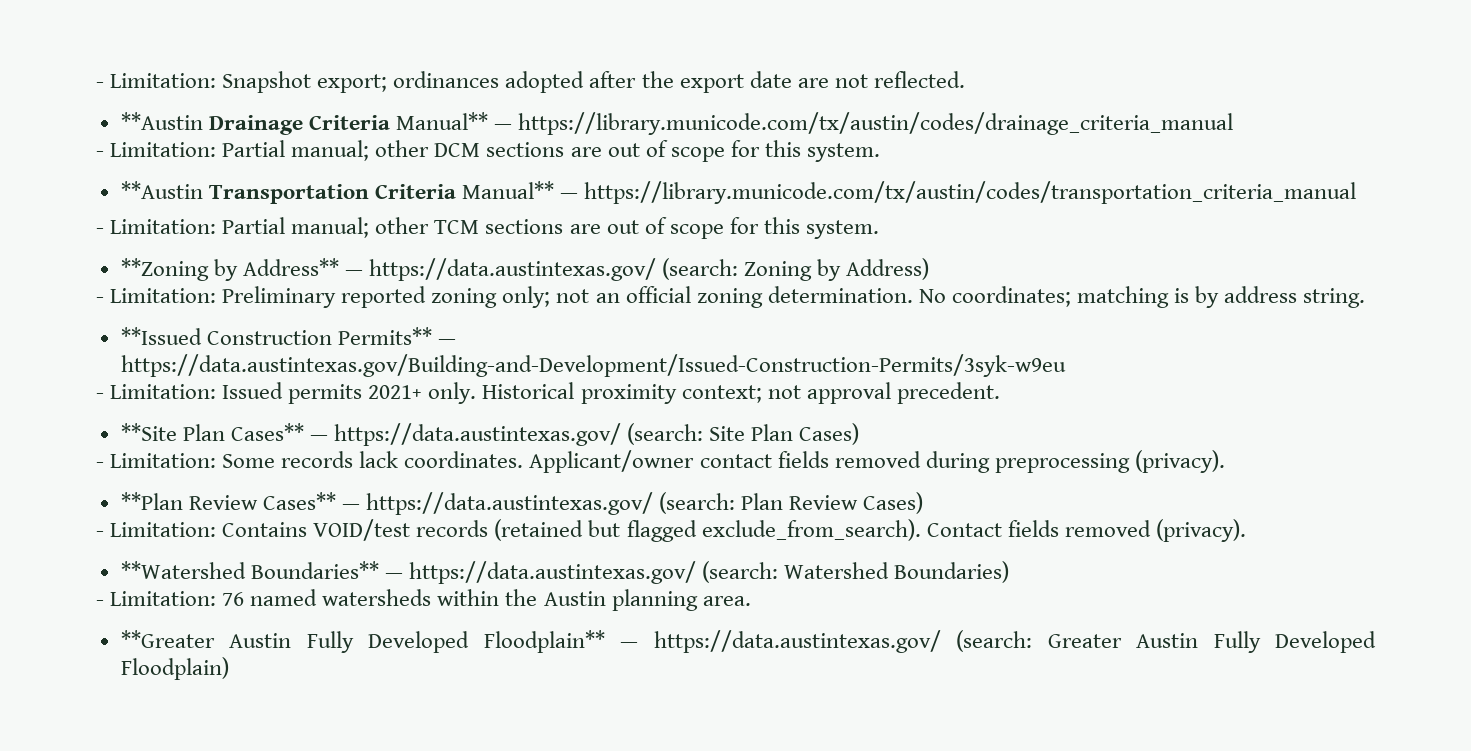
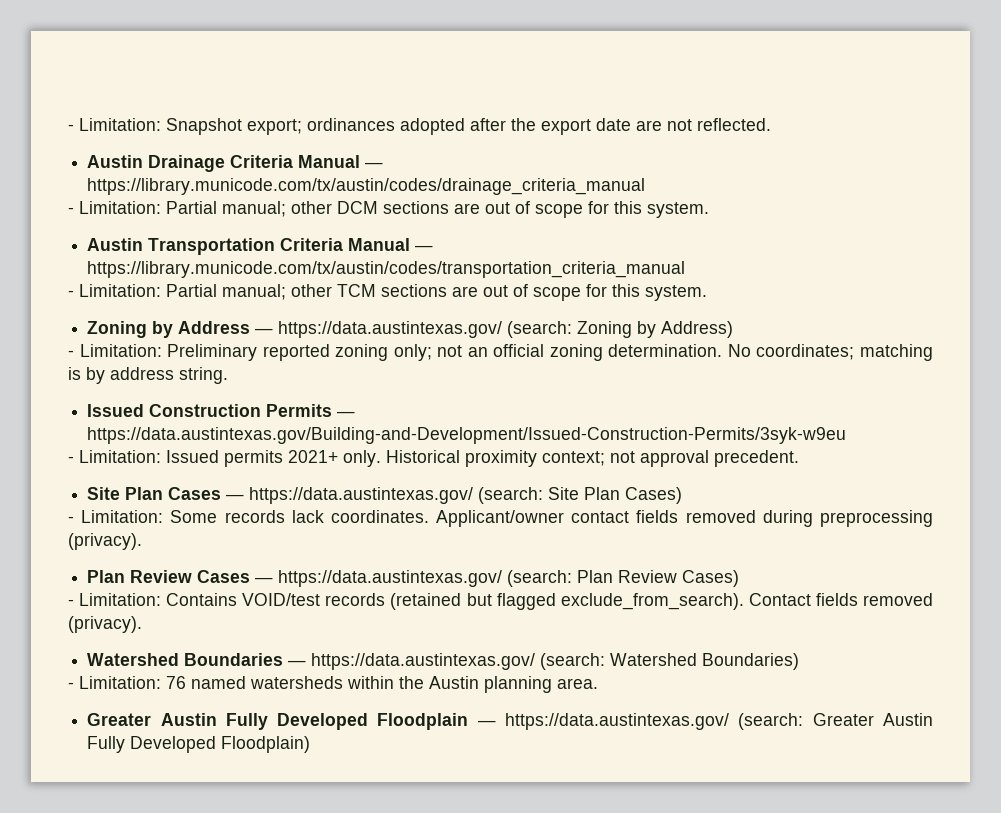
- **Austin Drainage Criteria Manual** — https://library.municode.com/tx/austin/codes/drainage_criteria_manual
+ Austin Drainage Criteria Manual — https://library.municode.com/tx/austin/codes/drainage_criteria_manual
- **Austin Transportation Criteria Manual** — https://library.municode.com/tx/austin/codes/transportation_criteria_manual
+ Austin Transportation Criteria Manual — https://library.municode.com/tx/austin/codes/transportation_criteria_manual
- **Zoning by Address** — https://data.austintexas.gov/ (search: Zoning by Address)
+ Zoning by Address — https://data.austintexas.gov/ (search: Zoning by Address)
- **Issued Construction Permits** — https://data.austintexas.gov/Building-and-Development/Issued-Construction-Permits/3syk-w9eu
+ Issued Construction Permits — https://data.austintexas.gov/Building-and-Development/Issued-Construction-Permits/3syk-w9eu
- **Site Plan Cases** — https://data.austintexas.gov/ (search: Site Plan Cases)
+ Site Plan Cases — https://data.austintexas.gov/ (search: Site Plan Cases)
- **Plan Review Cases** — https://data.austintexas.gov/ (search: Plan Review Cases)
+ Plan Review Cases — https://data.austintexas.gov/ (search: Plan Review Cases)
- **Watershed Boundaries** — https://data.austintexas.gov/ (search: Watershed Boundaries)
+ Watershed Boundaries — https://data.austintexas.gov/ (search: Watershed Boundaries)
- **Greater Austin Fully Developed Floodplain** — https://data.austintexas.gov/ (search: Greater Austin Fully Developed Floodplain)
+ Greater Austin Fully Developed Floodplain — https://data.austintexas.gov/ (search: Greater Austin Fully Developed Floodplain)

